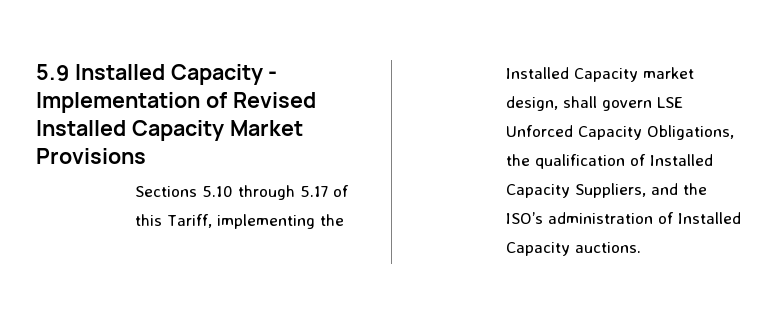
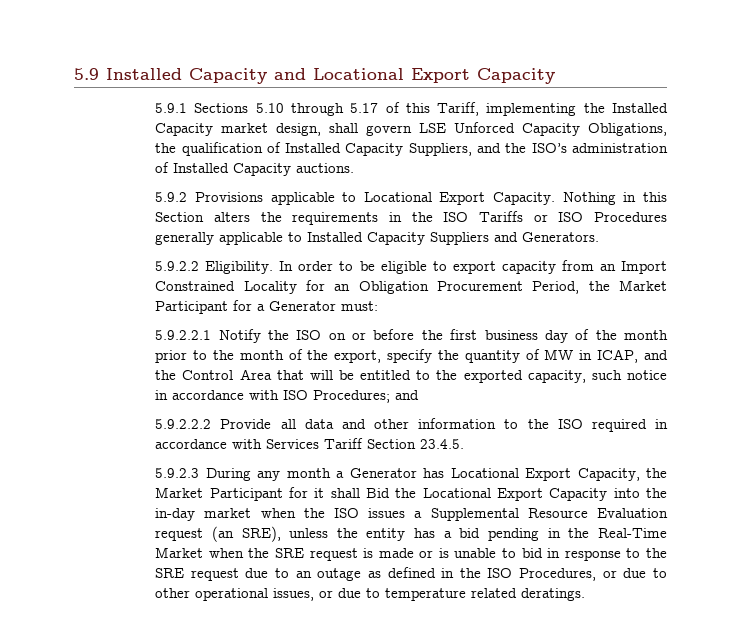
- 5.9 Installed Capacity - Implementation of Revised Installed Capacity Market Provisions
- Sections 5.10 through 5.17 of this Tariff, implementing the Installed Capacity market design, shall govern LSE Unforced Capacity Obligations, the qualification of Installed Capacity Suppliers, and the ISO’s administration of Installed Capacity auctions.
+ 5.9 Installed Capacity and Locational Export Capacity
+ 5.9.1 Sections 5.10 through 5.17 of this Tariff, implementing the Installed Capacity market design, shall govern LSE Unforced Capacity Obligations, the qualification of Installed Capacity Suppliers, and the ISO’s administration of Installed Capacity auctions.
+ 5.9.2 Provisions applicable to Locational Export Capacity. Nothing in this Section alters the requirements in the ISO Tariffs or ISO Procedures generally applicable to Installed Capacity Suppliers and Generators.
+ 5.9.2.2 Eligibility. In order to be eligible to export capacity from an Import Constrained Locality for an Obligation Procurement Period, the Market Participant for a Generator must:
+ 5.9.2.2.1 Notify the ISO on or before the first business day of the month prior to the month of the export, specify the quantity of MW in ICAP, and the Control Area that will be entitled to the exported capacity, such notice in accordance with ISO Procedures; and
+ 5.9.2.2.2 Provide all data and other information to the ISO required in accordance with Services Tariff Section 23.4.5.
+ 5.9.2.3 During any month a Generator has Locational Export Capacity, the Market Participant for it shall Bid the Locational Export Capacity into the in-day market when the ISO issues a Supplemental Resource Evaluation request (an SRE), unless the entity has a bid pending in the Real-Time Market when the SRE request is made or is unable to bid in response to the SRE request due to an outage as defined in the ISO Procedures, or due to other operational issues, or due to temperature related deratings.

